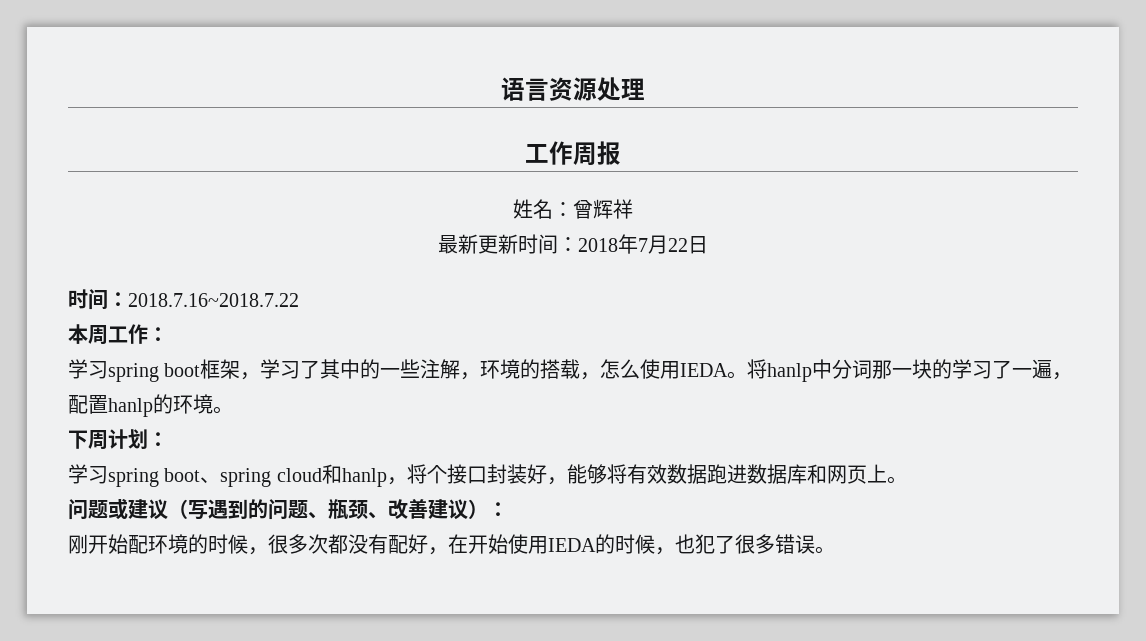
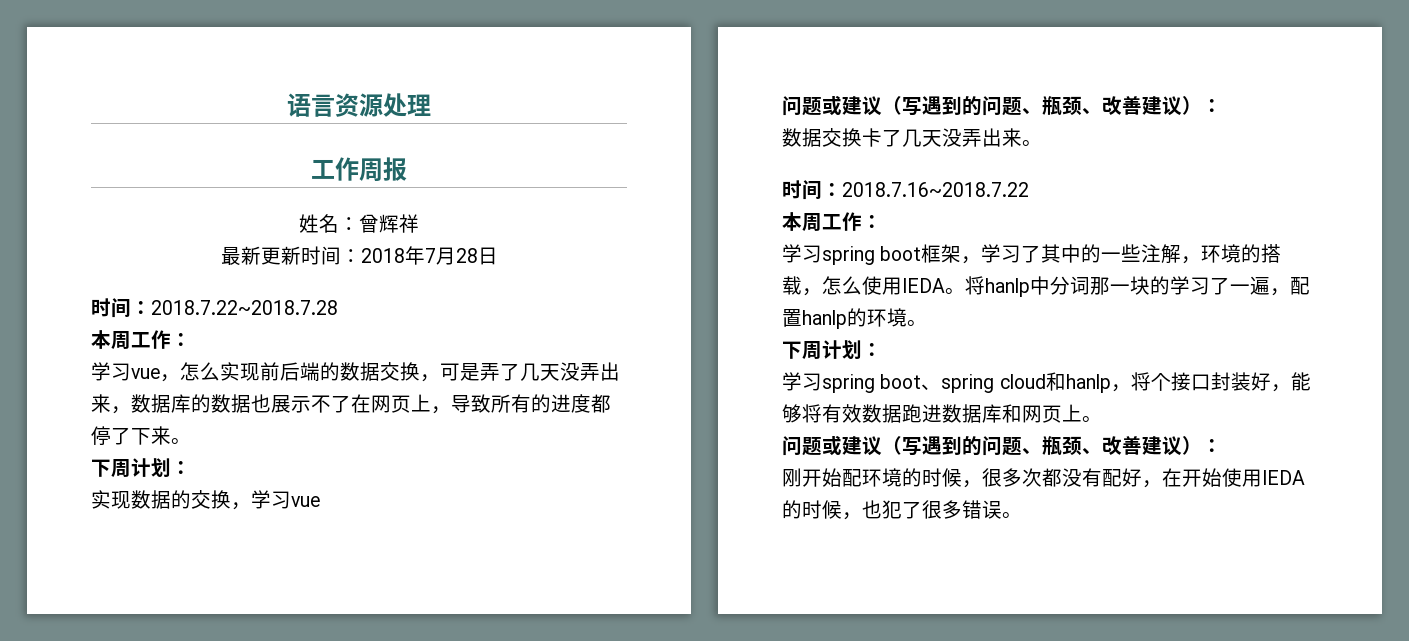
- 最新更新时间：2018年7月22日
+ 最新更新时间：2018年7月28日
+ 时间：2018.7.22~2018.7.28
+ 本周工作：
+ 学习vue，怎么实现前后端的数据交换，可是弄了几天没弄出来，数据库的数据也展示不了在网页上，导致所有的进度都停了下来。
+ 下周计划：
+ 实现数据的交换，学习vue
+ 问题或建议（写遇到的问题、瓶颈、改善建议）：
+ 数据交换卡了几天没弄出来。

